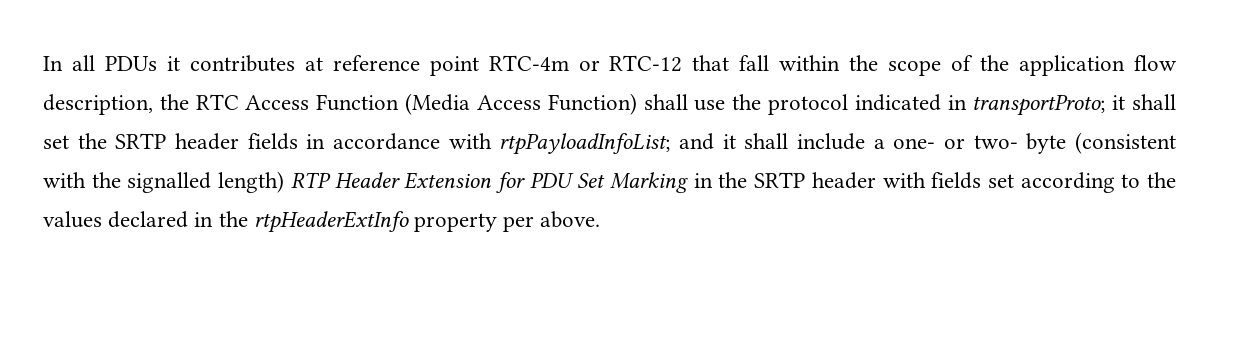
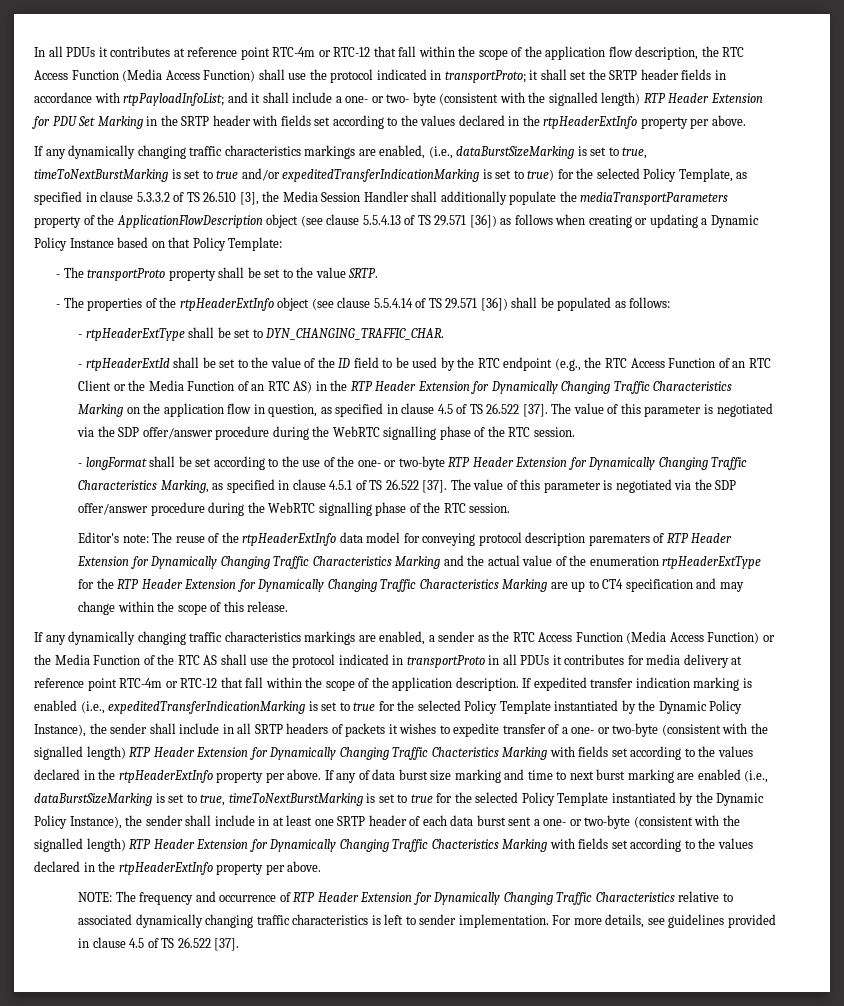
+ If any dynamically changing traffic characteristics markings are enabled, (i.e., dataBurstSizeMarking is set to true, timeToNextBurstMarking is set to true and/or expeditedTransferIndicationMarking is set to true) for the selected Policy Template, as specified in clause 5.3.3.2 of TS 26.510 [3], the Media Session Handler shall additionally populate the mediaTransportParameters property of the ApplicationFlowDescription object (see clause 5.5.4.13 of TS 29.571 [36]) as follows when creating or updating a Dynamic Policy Instance based on that Policy Template:
+ - The transportProto property shall be set to the value SRTP.
+ - The properties of the rtpHeaderExtInfo object (see clause 5.5.4.14 of TS 29.571 [36]) shall be populated as follows:
+ - rtpHeaderExtType shall be set to DYN_CHANGING_TRAFFIC_CHAR.
+ - rtpHeaderExtId shall be set to the value of the ID field to be used by the RTC endpoint (e.g., the RTC Access Function of an RTC Client or the Media Function of an RTC AS) in the RTP Header Extension for Dynamically Changing Traffic Characteristics Marking on the application flow in question, as specified in clause 4.5 of TS 26.522 [37]. The value of this parameter is negotiated via the SDP offer/answer procedure during the WebRTC signalling phase of the RTC session.
+ - longFormat shall be set according to the use of the one- or two-byte RTP Header Extension for Dynamically Changing Traffic Characteristics Marking, as specified in clause 4.5.1 of TS 26.522 [37]. The value of this parameter is negotiated via the SDP offer/answer procedure during the WebRTC signalling phase of the RTC session.
+ Editor's note: The reuse of the rtpHeaderExtInfo data model for conveying protocol description parematers of RTP Header Extension for Dynamically Changing Traffic Characteristics Marking and the actual value of the enumeration rtpHeaderExtType for the RTP Header Extension for Dynamically Changing Traffic Characteristics Marking are up to CT4 specification and may change within the scope of this release.
+ If any dynamically changing traffic characteristics markings are enabled, a sender as the RTC Access Function (Media Access Function) or the Media Function of the RTC AS shall use the protocol indicated in transportProto in all PDUs it contributes for media delivery at reference point RTC-4m or RTC-12 that fall within the scope of the application description. If expedited transfer indication marking is enabled (i.e., expeditedTransferIndicationMarking is set to true for the selected Policy Template instantiated by the Dynamic Policy Instance), the sender shall include in all SRTP headers of packets it wishes to expedite transfer of a one- or two-byte (consistent with the signalled length) RTP Header Extension for Dynamically Changing Traffic Chacteristics Marking with fields set according to the values declared in the rtpHeaderExtInfo property per above. If any of data burst size marking and time to next burst marking are enabled (i.e., dataBurstSizeMarking is set to true, timeToNextBurstMarking is set to true for the selected Policy Template instantiated by the Dynamic Policy Instance), the sender shall include in at least one SRTP header of each data burst sent a one- or two-byte (consistent with the signalled length) RTP Header Extension for Dynamically Changing Traffic Chacteristics Marking with fields set according to the values declared in the rtpHeaderExtInfo property per above.
+ NOTE: The frequency and occurrence of RTP Header Extension for Dynamically Changing Traffic Characteristics relative to associated dynamically changing traffic characteristics is left to sender implementation. For more details, see guidelines provided in clause 4.5 of TS 26.522 [37].

